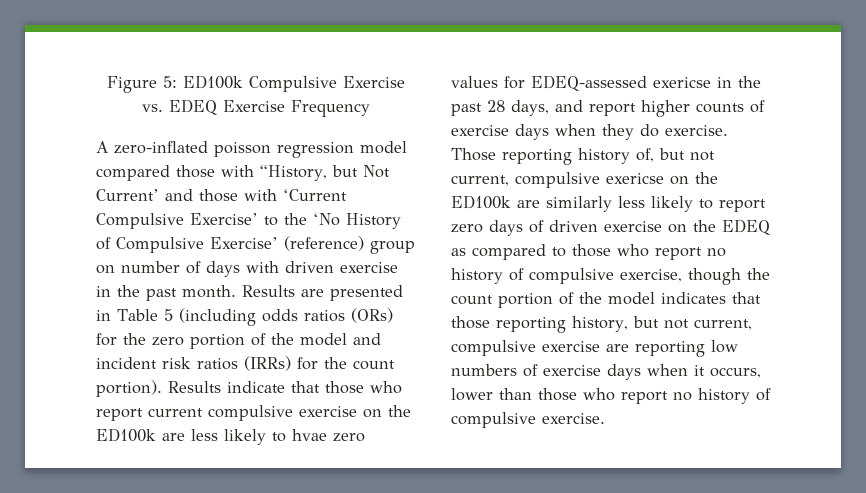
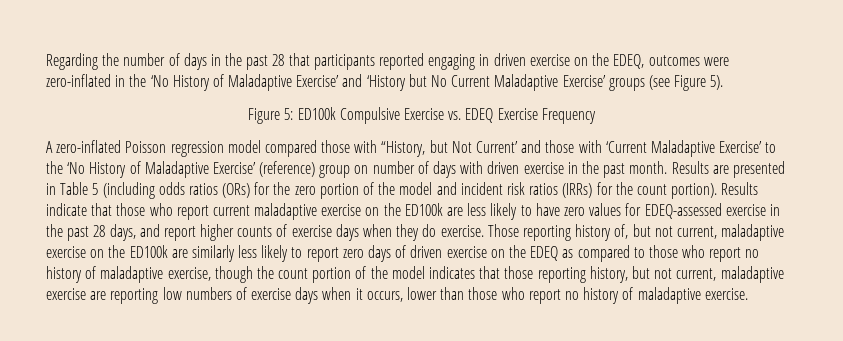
+ Regarding the number of days in the past 28 that participants reported engaging in driven exercise on the EDEQ, outcomes were zero-inflated in the ‘No History of Maladaptive Exercise’ and ‘History but No Current Maladaptive Exercise’ groups (see Figure 5).
- A zero-inflated poisson regression model compared those with “History, but Not Current’ and those with ‘Current Compulsive Exercise’ to the ‘No History of Compulsive Exercise’ (reference) group on number of days with driven exercise in the past month.
+ A zero-inflated Poisson regression model compared those with “History, but Not Current’ and those with ‘Current Maladaptive Exercise’ to the ‘No History of Maladaptive Exercise’ (reference) group on number of days with driven exercise in the past month.
- Results indicate that those who report current compulsive exercise on the ED100k are less likely to hvae zero values for EDEQ-assessed exericse in the past 28 days, and report higher counts of exercise days when they do exercise.
+ Results indicate that those who report current maladaptive exercise on the ED100k are less likely to have zero values for EDEQ-assessed exercise in the past 28 days, and report higher counts of exercise days when they do exercise.
- Those reporting history of, but not current, compulsive exericse on the ED100k are similarly less likely to report zero days of driven exercise on the EDEQ as compared to those who report no history of compulsive exercise, though the count portion of the model indicates that those reporting history, but not current, compulsive exercise are reporting low numbers of exercise days when it occurs, lower than those who report no history of compulsive exercise.
+ Those reporting history of, but not current, maladaptive exercise on the ED100k are similarly less likely to report zero days of driven exercise on the EDEQ as compared to those who report no history of maladaptive exercise, though the count portion of the model indicates that those reporting history, but not current, maladaptive exercise are reporting low numbers of exercise days when it occurs, lower than those who report no history of maladaptive exercise.

